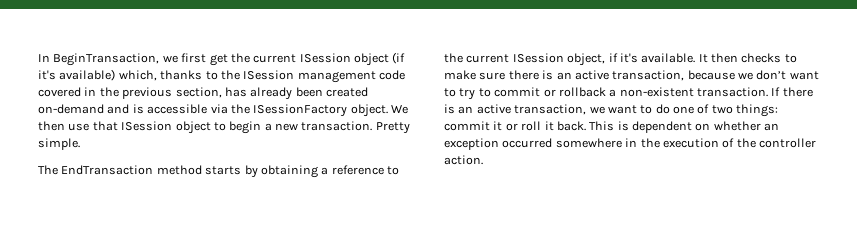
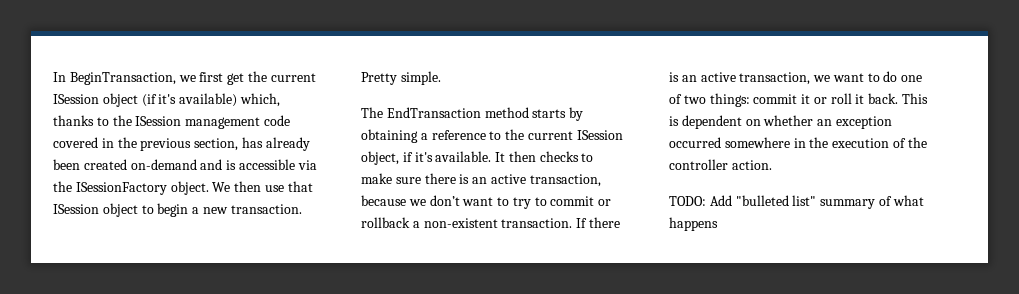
+ TODO: Add "bulleted list" summary of what happens

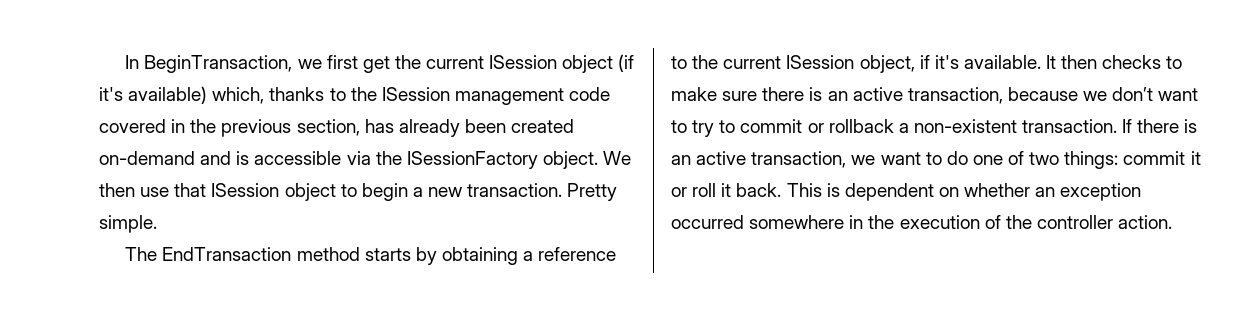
- TODO: Add "bulleted list" summary of what happens

